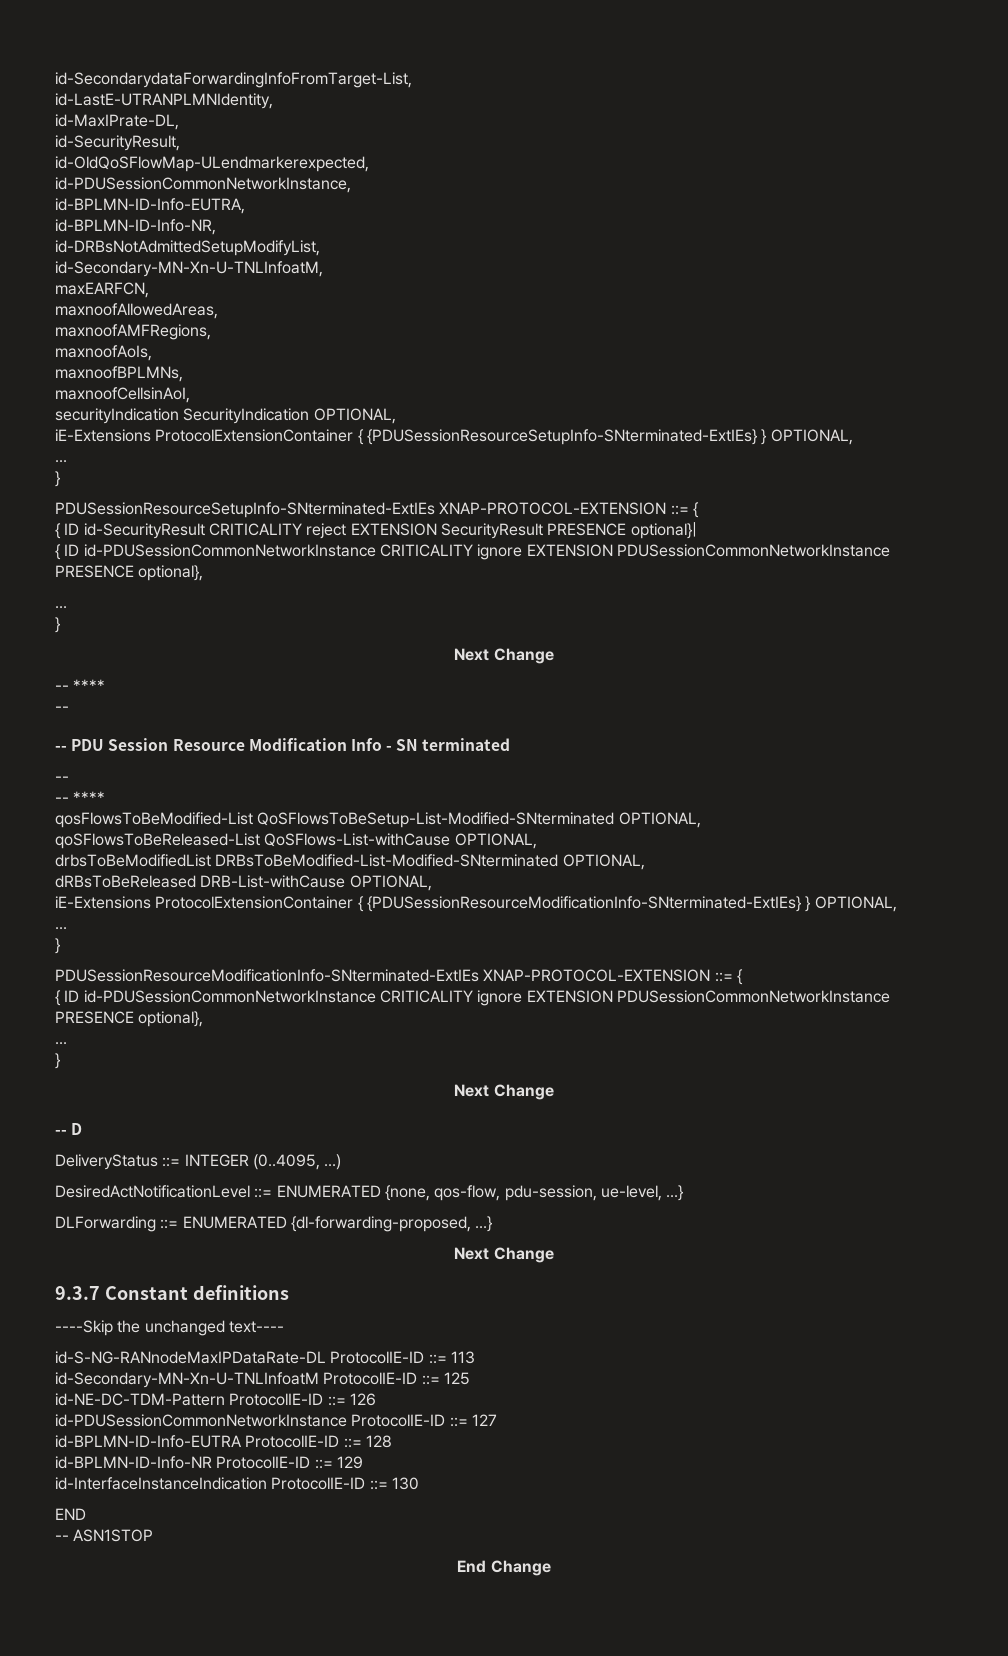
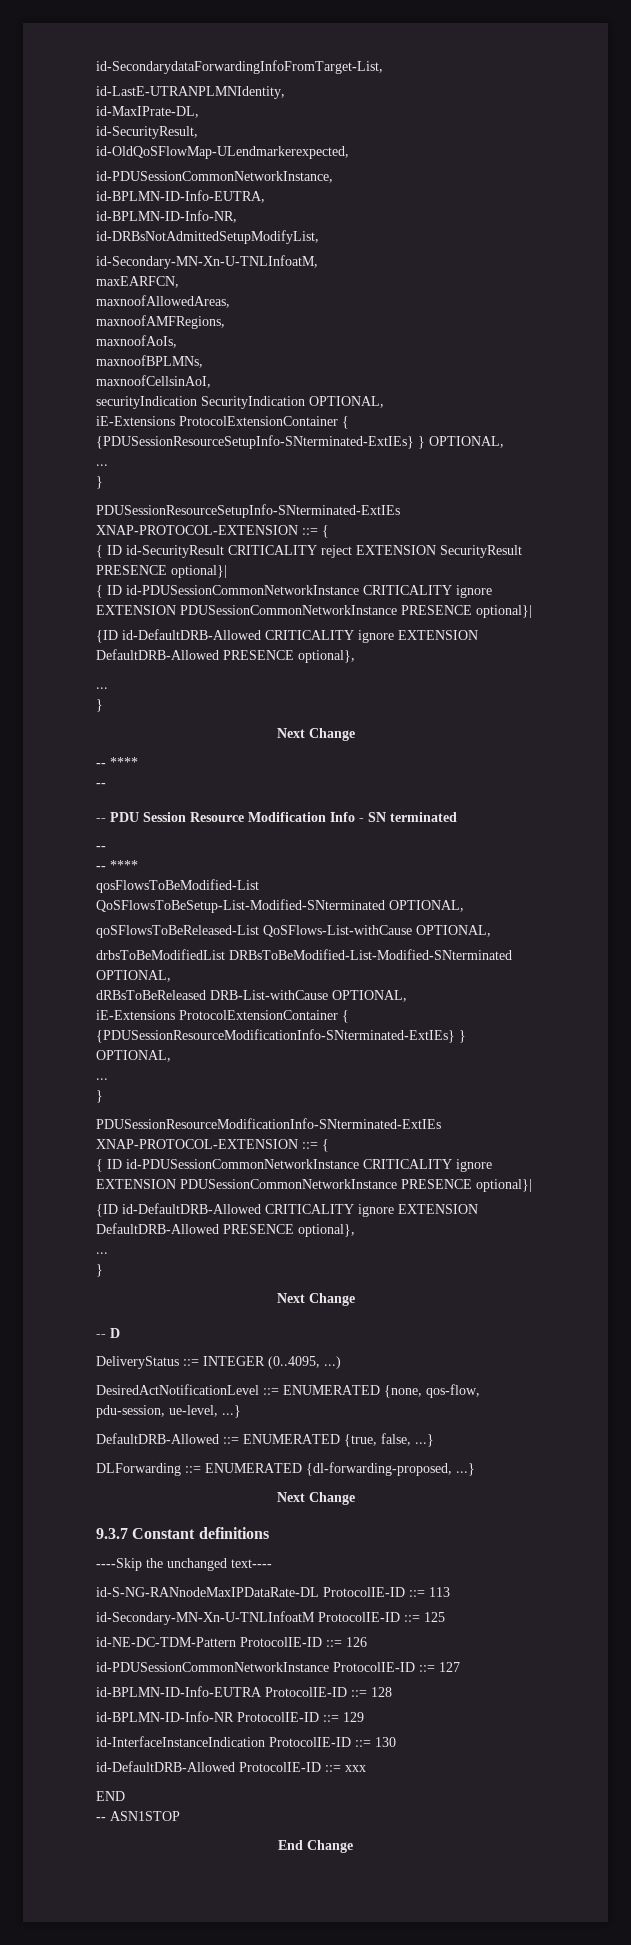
  { ID id-SecurityResult CRITICALITY reject EXTENSION SecurityResult PRESENCE optional}|
- { ID id-PDUSessionCommonNetworkInstance CRITICALITY ignore EXTENSION PDUSessionCommonNetworkInstance PRESENCE optional},
+ { ID id-PDUSessionCommonNetworkInstance CRITICALITY ignore EXTENSION PDUSessionCommonNetworkInstance PRESENCE optional}|
+ {ID id-DefaultDRB-Allowed CRITICALITY ignore EXTENSION DefaultDRB-Allowed PRESENCE optional},
  PDUSessionResourceModificationInfo-SNterminated-ExtIEs XNAP-PROTOCOL-EXTENSION ::= {
- { ID id-PDUSessionCommonNetworkInstance CRITICALITY ignore EXTENSION PDUSessionCommonNetworkInstance PRESENCE optional},
+ { ID id-PDUSessionCommonNetworkInstance CRITICALITY ignore EXTENSION PDUSessionCommonNetworkInstance PRESENCE optional}|
+ {ID id-DefaultDRB-Allowed CRITICALITY ignore EXTENSION DefaultDRB-Allowed PRESENCE optional},
+ DefaultDRB-Allowed ::= ENUMERATED {true, false, ...}
+ id-DefaultDRB-Allowed ProtocolIE-ID ::= xxx

